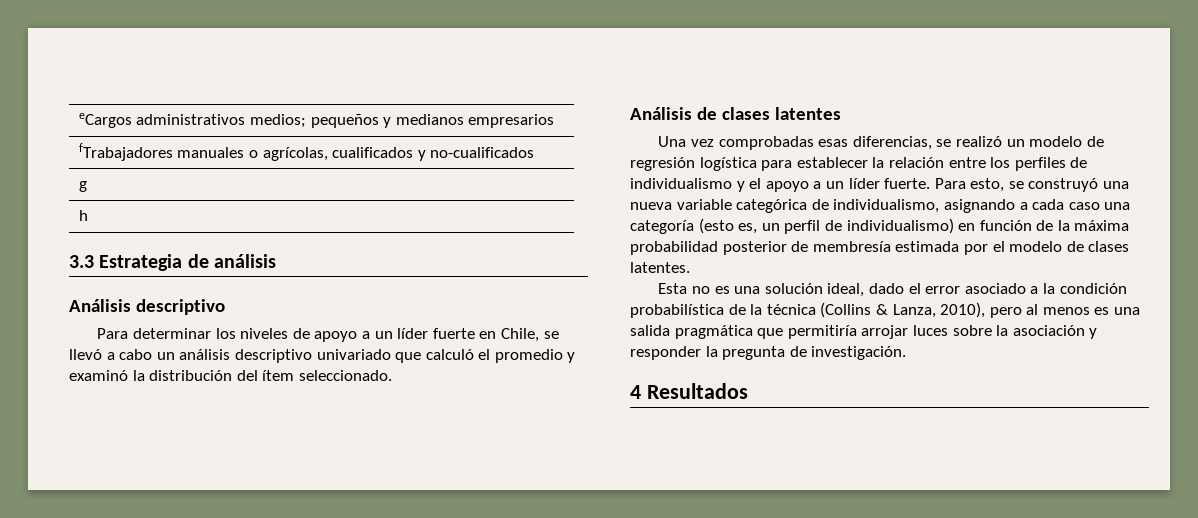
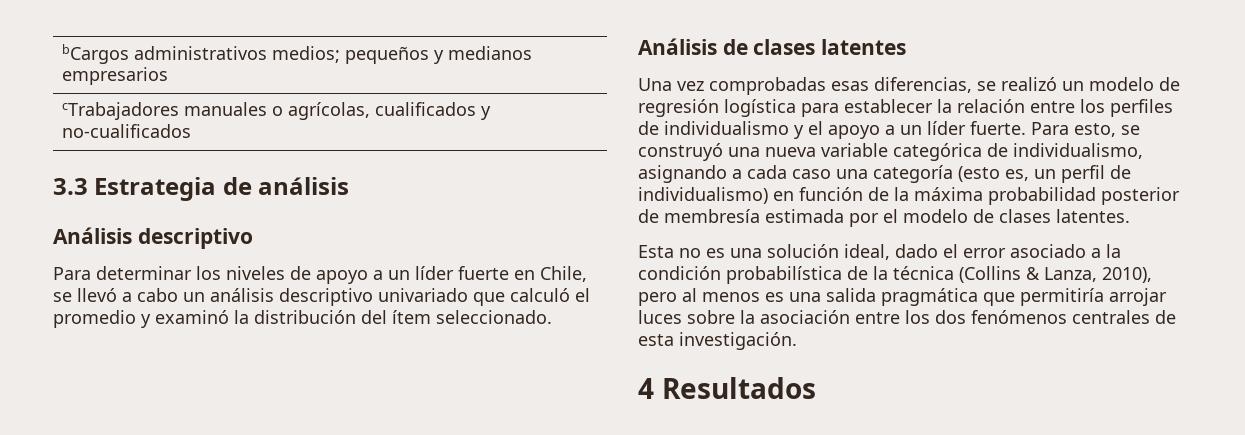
- eCargos administrativos medios; pequeños y medianos empresarios
+ bCargos administrativos medios; pequeños y medianos empresarios
- fTrabajadores manuales o agrícolas, cualificados y no-cualificados
+ cTrabajadores manuales o agrícolas, cualificados y no-cualificados
- g
- h
- Esta no es una solución ideal, dado el error asociado a la condición probabilística de la técnica (Collins & Lanza, 2010), pero al menos es una salida pragmática que permitiría arrojar luces sobre la asociación y responder la pregunta de investigación.
+ Esta no es una solución ideal, dado el error asociado a la condición probabilística de la técnica (Collins & Lanza, 2010), pero al menos es una salida pragmática que permitiría arrojar luces sobre la asociación entre los dos fenómenos centrales de esta investigación.

